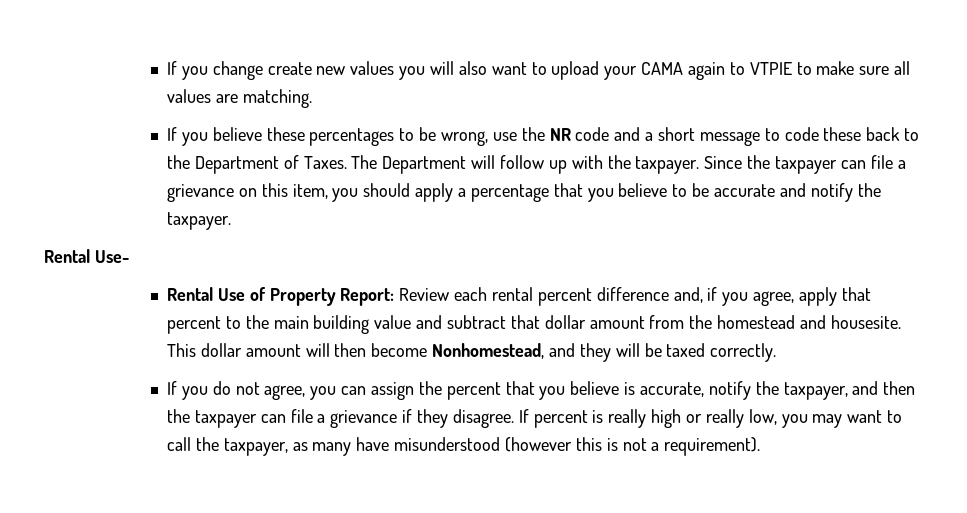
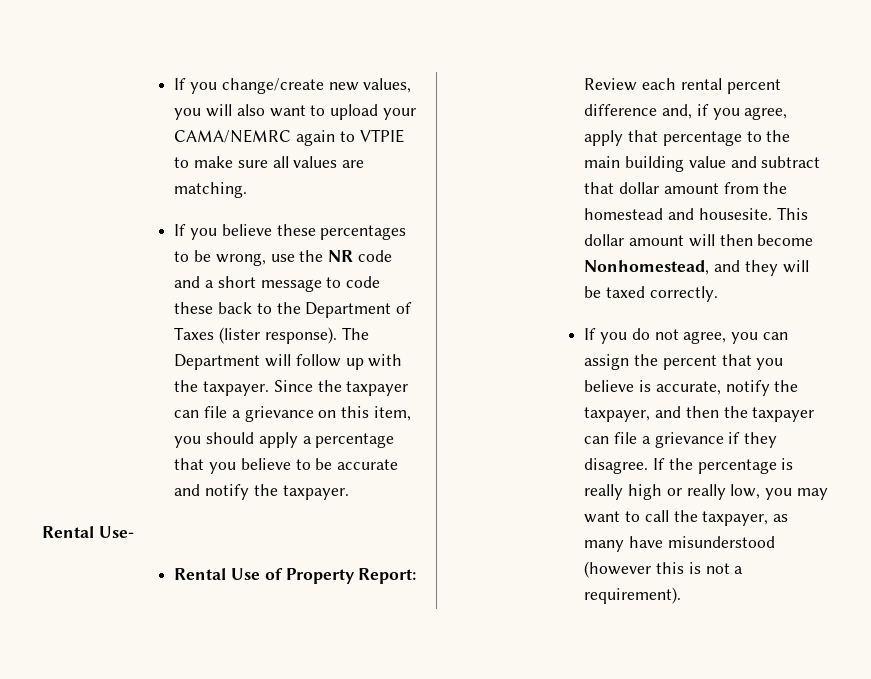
- If you change create new values you will also want to upload your CAMA again to VTPIE to make sure all values are matching.
+ If you change/create new values, you will also want to upload your CAMA/NEMRC again to VTPIE to make sure all values are matching.
- If you believe these percentages to be wrong, use the NR code and a short message to code these back to the Department of Taxes.
+ If you believe these percentages to be wrong, use the NR code and a short message to code these back to the Department of Taxes (lister response).
- Rental Use of Property Report: Review each rental percent difference and, if you agree, apply that percent to the main building value and subtract that dollar amount from the homestead and housesite.
+ Rental Use of Property Report: Review each rental percent difference and, if you agree, apply that percentage to the main building value and subtract that dollar amount from the homestead and housesite.
- If percent is really high or really low, you may want to call the taxpayer, as many have misunderstood (however this is not a requirement).
+ If the percentage is really high or really low, you may want to call the taxpayer, as many have misunderstood (however this is not a requirement).

